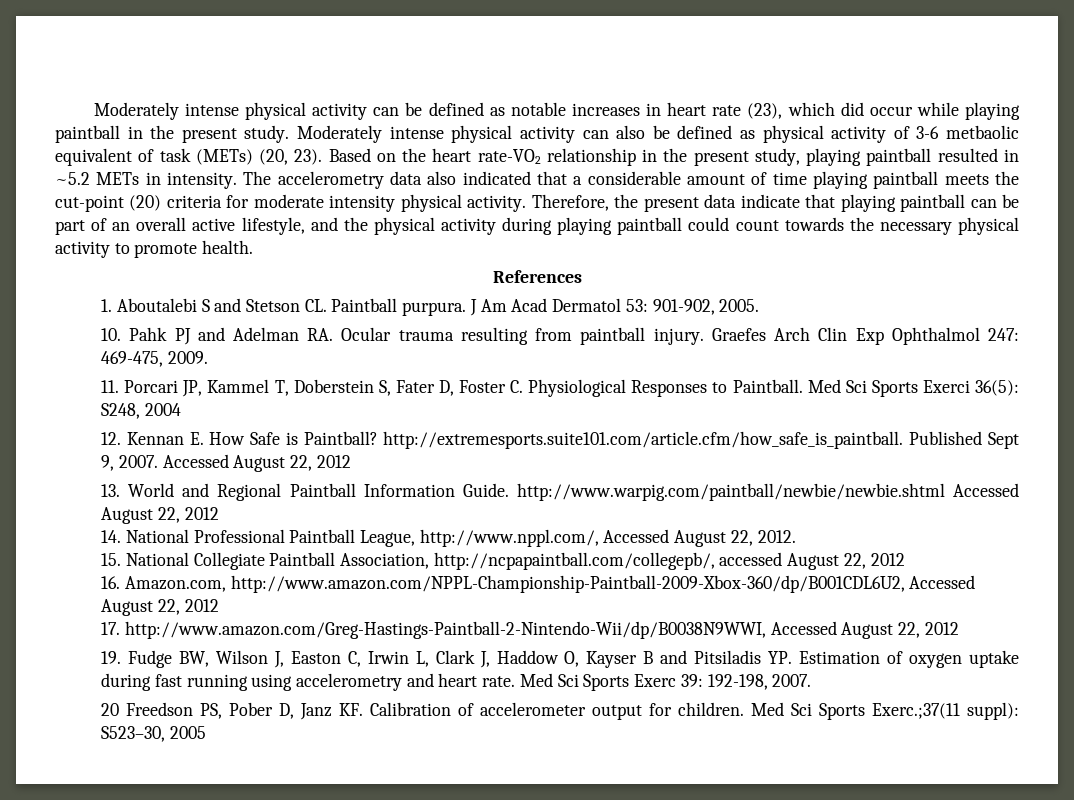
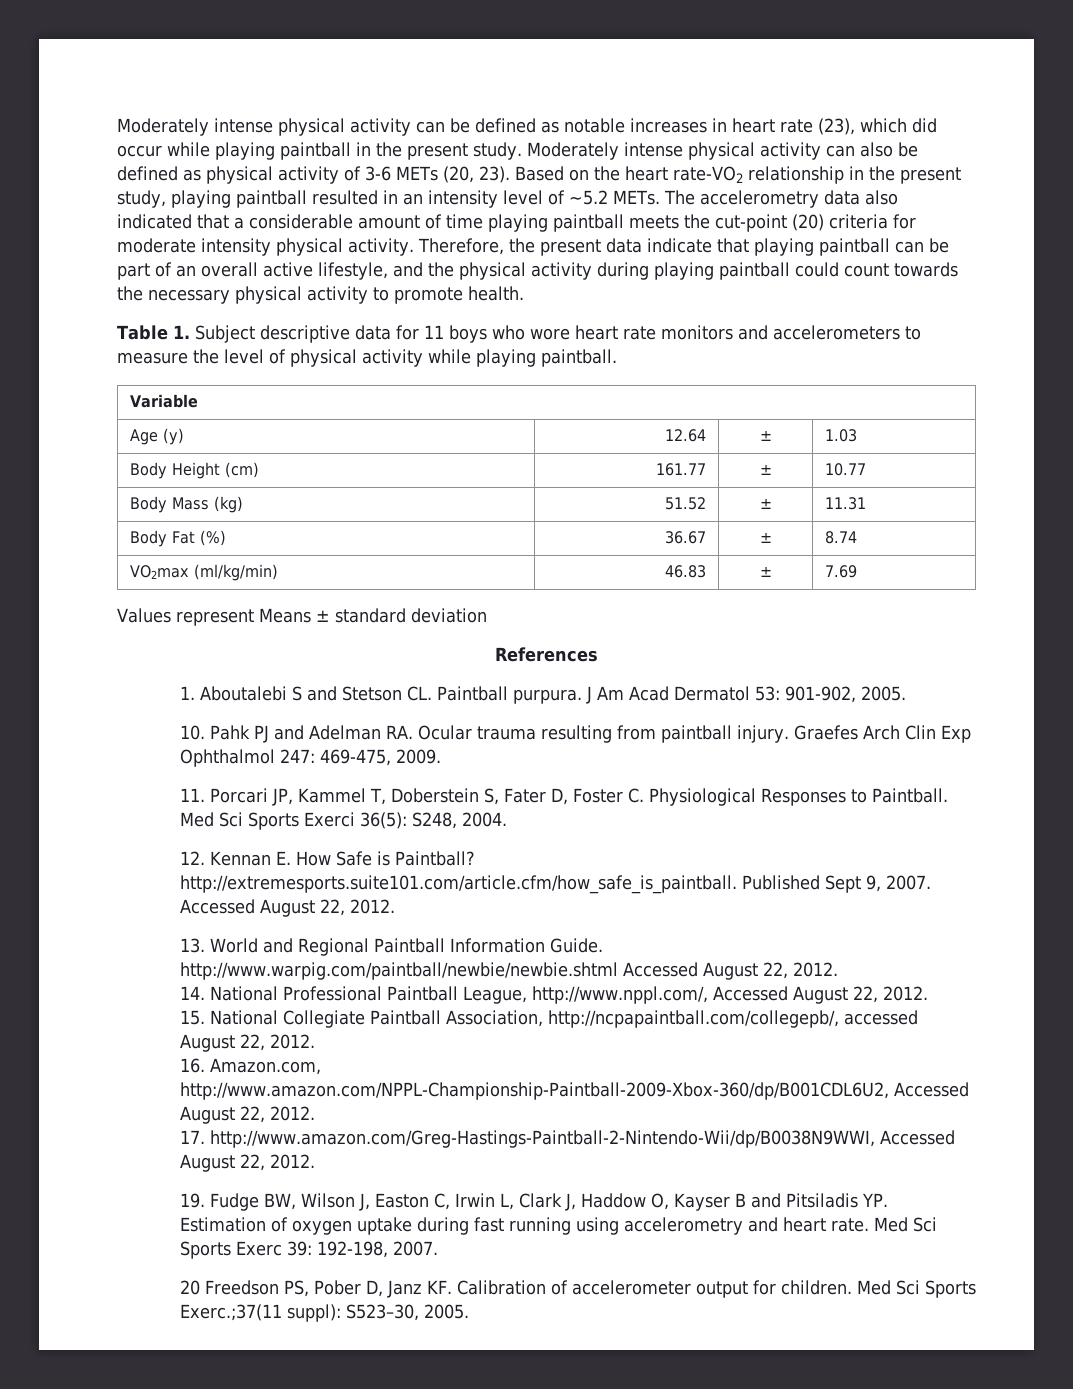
- Moderately intense physical activity can also be defined as physical activity of 3-6 metbaolic equivalent of task (METs) (20, 23).
+ Moderately intense physical activity can also be defined as physical activity of 3-6 METs (20, 23).
- Based on the heart rate-VO2 relationship in the present study, playing paintball resulted in ~5.2 METs in intensity.
+ Based on the heart rate-VO2 relationship in the present study, playing paintball resulted in an intensity level of ~5.2 METs.
+ Table 1. Subject descriptive data for 11 boys who wore heart rate monitors and accelerometers to measure the level of physical activity while playing paintball.
+ Variable
+ Age (y) | 12.64 | ± | 1.03
+ Body Height (cm) | 161.77 | ± | 10.77
+ Body Mass (kg) | 51.52 | ± | 11.31
+ Body Fat (%) | 36.67 | ± | 8.74
+ VO2max (ml/kg/min) | 46.83 | ± | 7.69
+ Values represent Means ± standard deviation
- Med Sci Sports Exerci 36(5): S248, 2004
+ Med Sci Sports Exerci 36(5): S248, 2004.
- 12. Kennan E. How Safe is Paintball? http://extremesports.suite101.com/article.cfm/how_safe_is_paintball. Published Sept 9, 2007. Accessed August 22, 2012
+ 12. Kennan E. How Safe is Paintball? http://extremesports.suite101.com/article.cfm/how_safe_is_paintball. Published Sept 9, 2007. Accessed August 22, 2012.
- 13. World and Regional Paintball Information Guide. http://www.warpig.com/paintball/newbie/newbie.shtml Accessed August 22, 2012
+ 13. World and Regional Paintball Information Guide. http://www.warpig.com/paintball/newbie/newbie.shtml Accessed August 22, 2012.
- 15. National Collegiate Paintball Association, http://ncpapaintball.com/collegepb/, accessed August 22, 2012
+ 15. National Collegiate Paintball Association, http://ncpapaintball.com/collegepb/, accessed August 22, 2012.
- 16. Amazon.com, http://www.amazon.com/NPPL-Championship-Paintball-2009-Xbox-360/dp/B001CDL6U2, Accessed August 22, 2012
+ 16. Amazon.com, http://www.amazon.com/NPPL-Championship-Paintball-2009-Xbox-360/dp/B001CDL6U2, Accessed August 22, 2012.
- 17. http://www.amazon.com/Greg-Hastings-Paintball-2-Nintendo-Wii/dp/B0038N9WWI, Accessed August 22, 2012
+ 17. http://www.amazon.com/Greg-Hastings-Paintball-2-Nintendo-Wii/dp/B0038N9WWI, Accessed August 22, 2012.
- Med Sci Sports Exerc.;37(11 suppl): S523–30, 2005
+ Med Sci Sports Exerc.;37(11 suppl): S523–30, 2005.

